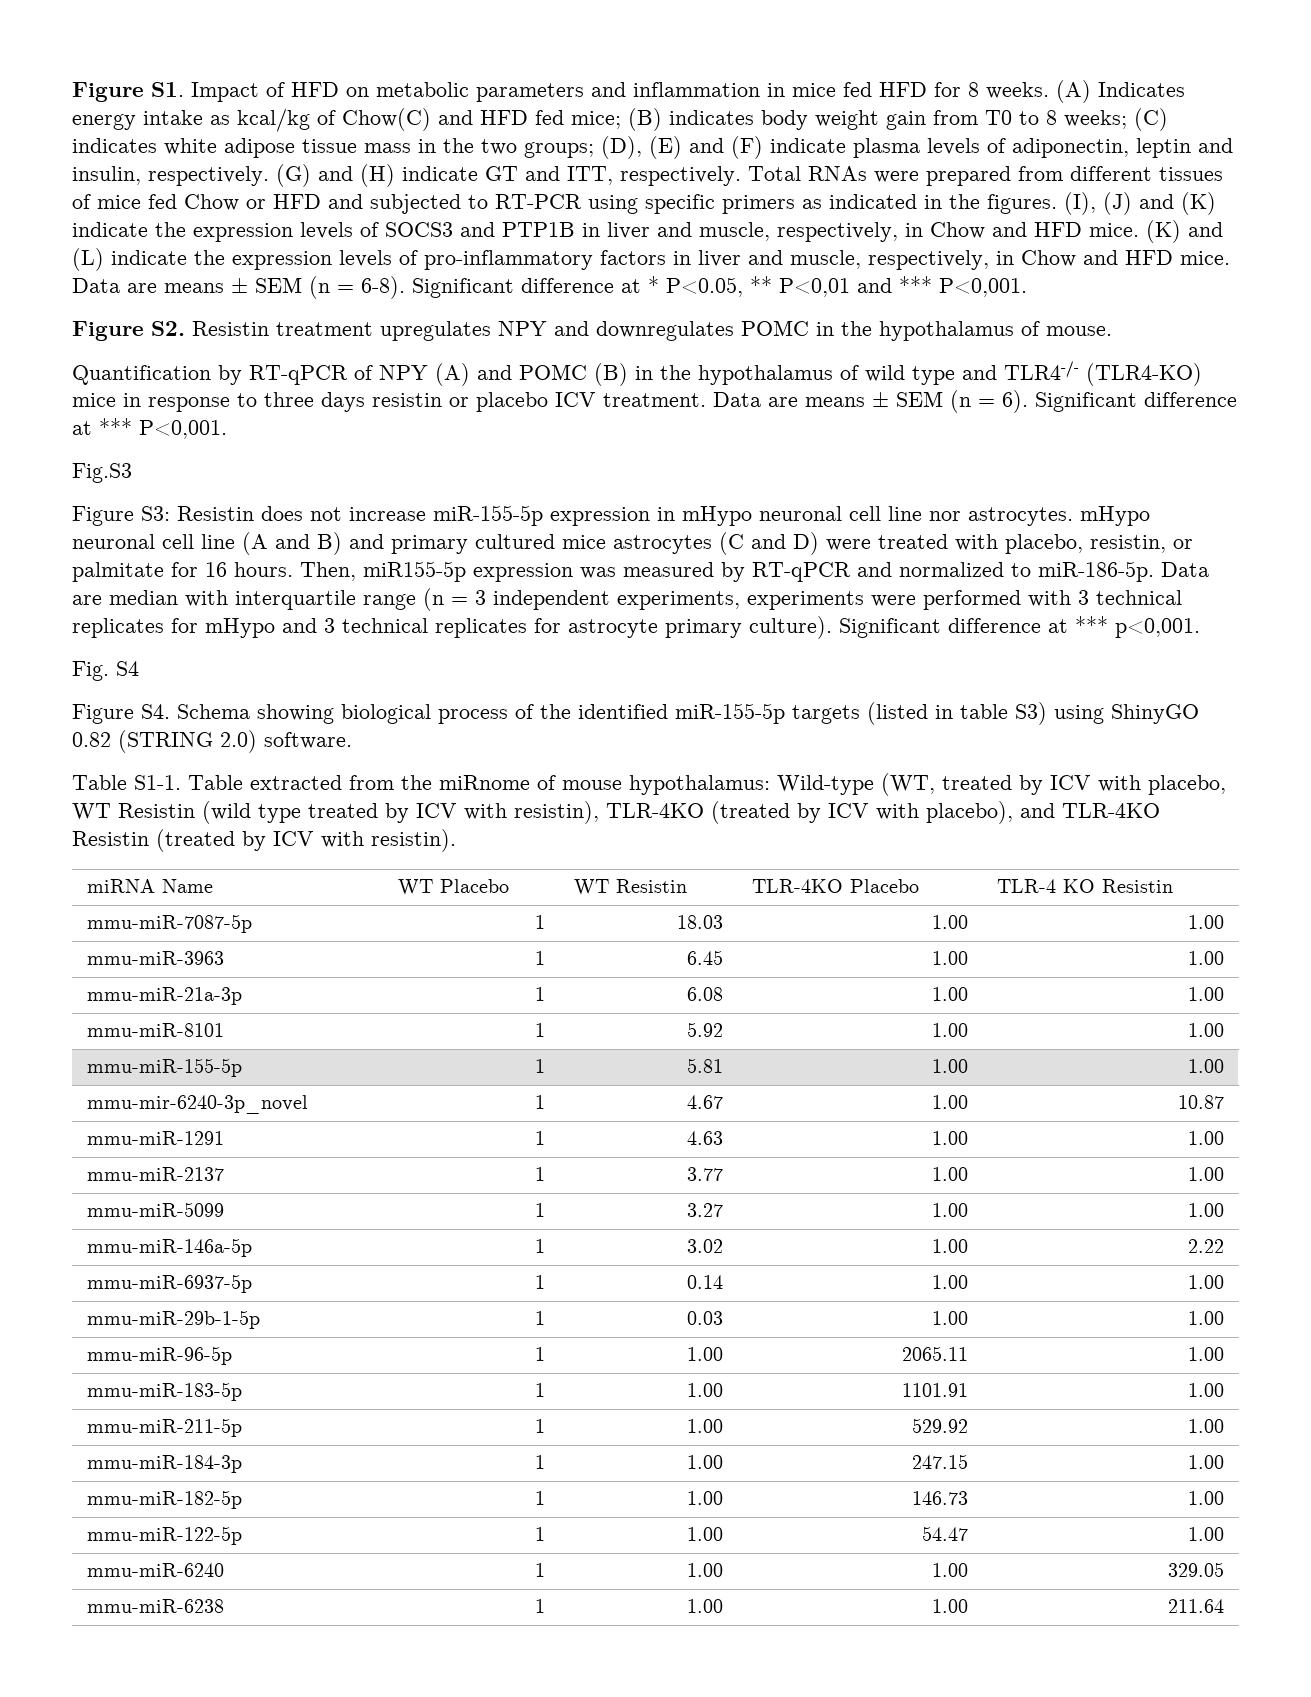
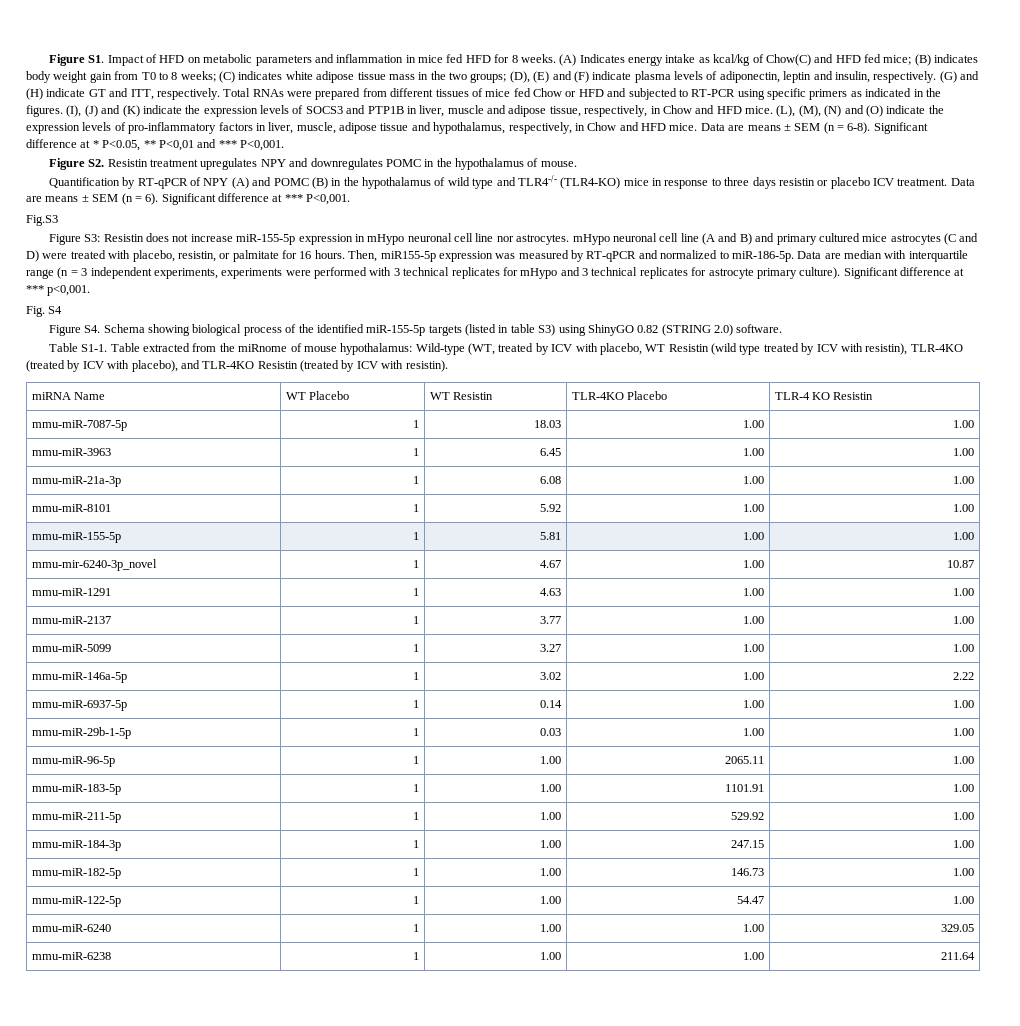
- (I), (J) and (K) indicate the expression levels of SOCS3 and PTP1B in liver and muscle, respectively, in Chow and HFD mice. (K) and (L) indicate the expression levels of pro-inflammatory factors in liver and muscle, respectively, in Chow and HFD mice.
+ (I), (J) and (K) indicate the expression levels of SOCS3 and PTP1B in liver, muscle and adipose tissue, respectively, in Chow and HFD mice. (L), (M), (N) and (O) indicate the expression levels of pro-inflammatory factors in liver, muscle, adipose tissue and hypothalamus, respectively, in Chow and HFD mice.

